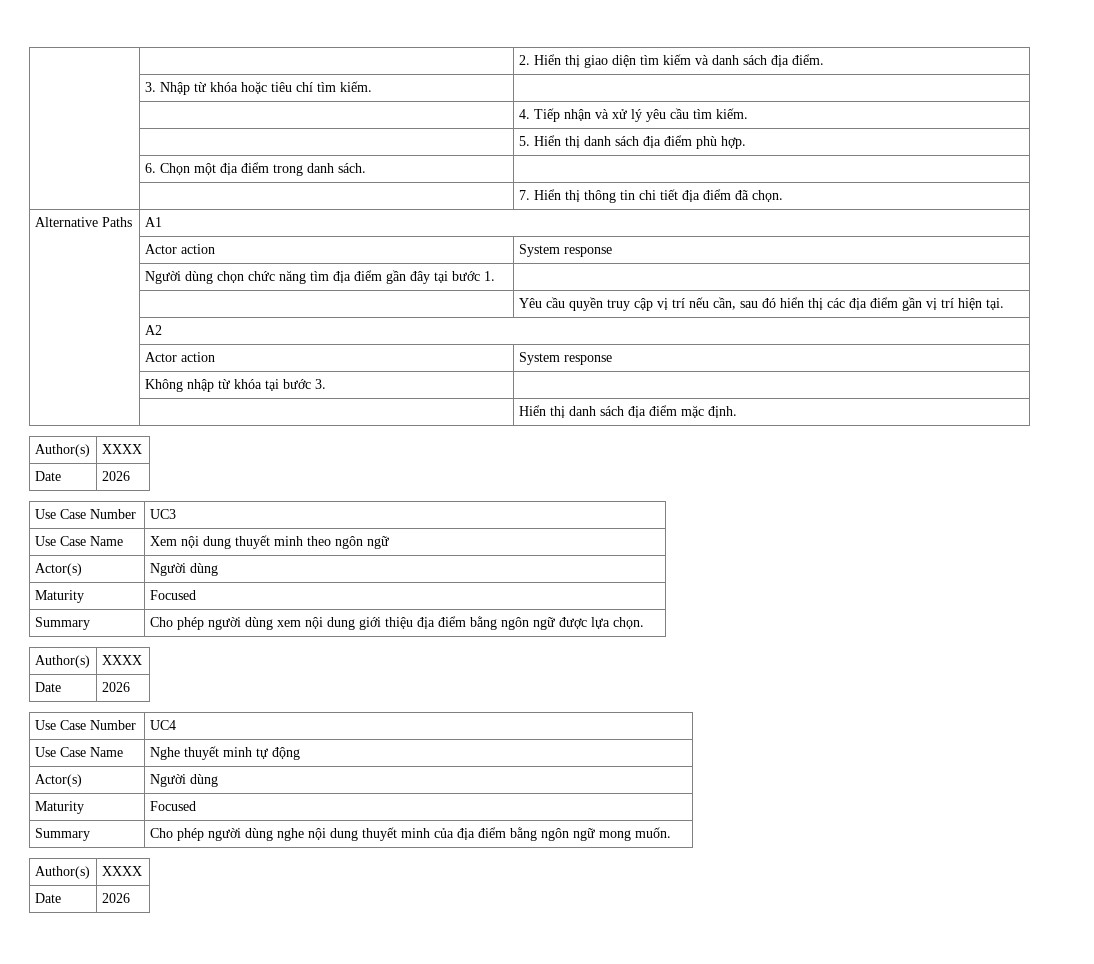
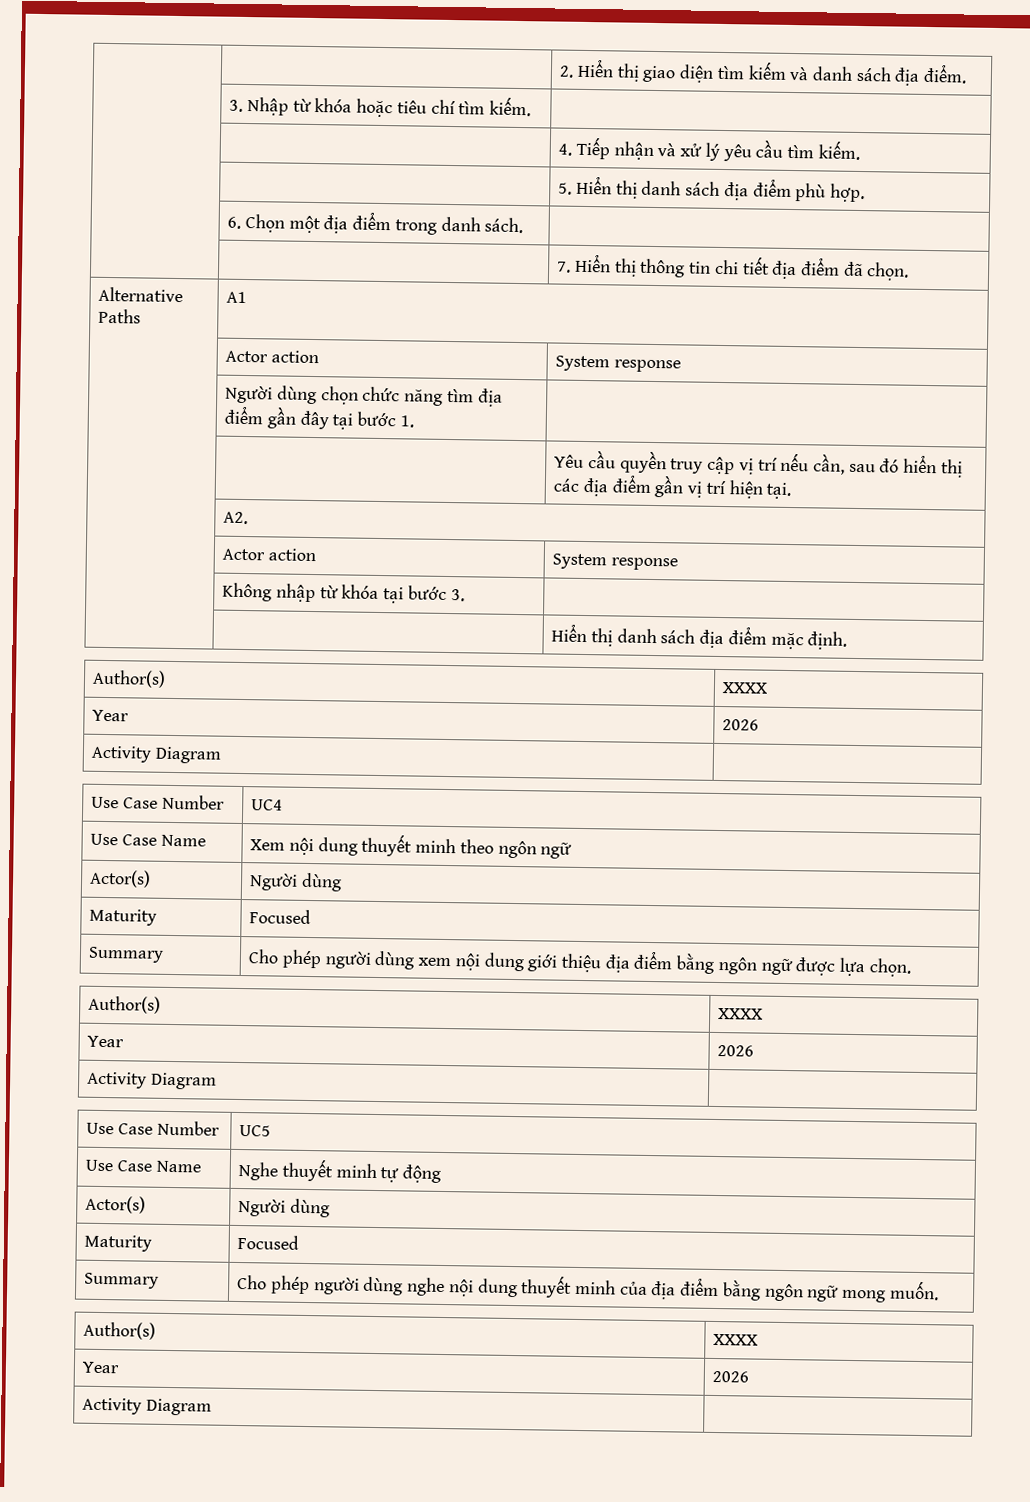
- | A2
+ | A2.
  | | Hiển thị danh sách địa điểm mặc định.
  Author(s) | XXXX
- Date | 2026
- Use Case Number | UC3
+ Year | 2026
+ Activity Diagram |
+ Use Case Number | UC4
  Summary | Cho phép người dùng xem nội dung giới thiệu địa điểm bằng ngôn ngữ được lựa chọn.
  Author(s) | XXXX
- Date | 2026
- Use Case Number | UC4
+ Year | 2026
+ Activity Diagram |
+ Use Case Number | UC5
  Summary | Cho phép người dùng nghe nội dung thuyết minh của địa điểm bằng ngôn ngữ mong muốn.
  Author(s) | XXXX
- Date | 2026
+ Year | 2026
+ Activity Diagram |

